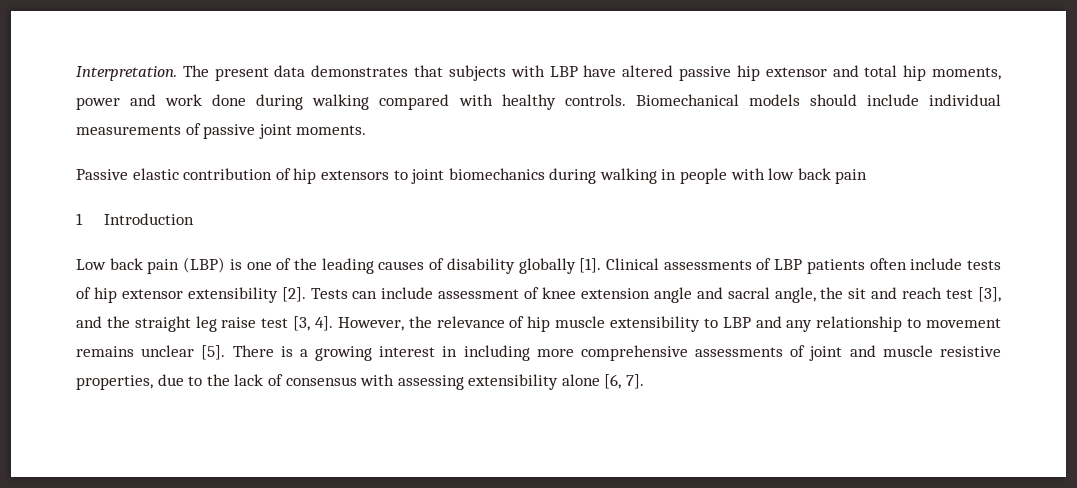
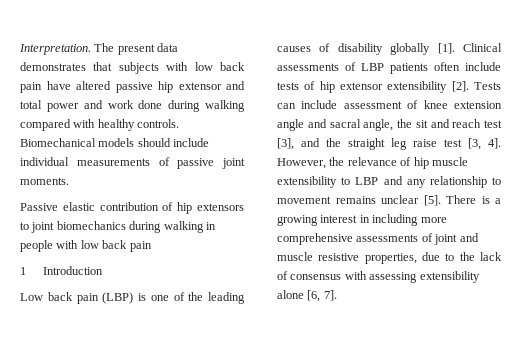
- The present data demonstrates that subjects with LBP have altered passive hip extensor and total hip moments, power and work done during walking compared with healthy controls.
+ The present data demonstrates that subjects with low back pain have altered passive hip extensor and total power and work done during walking compared with healthy controls.

